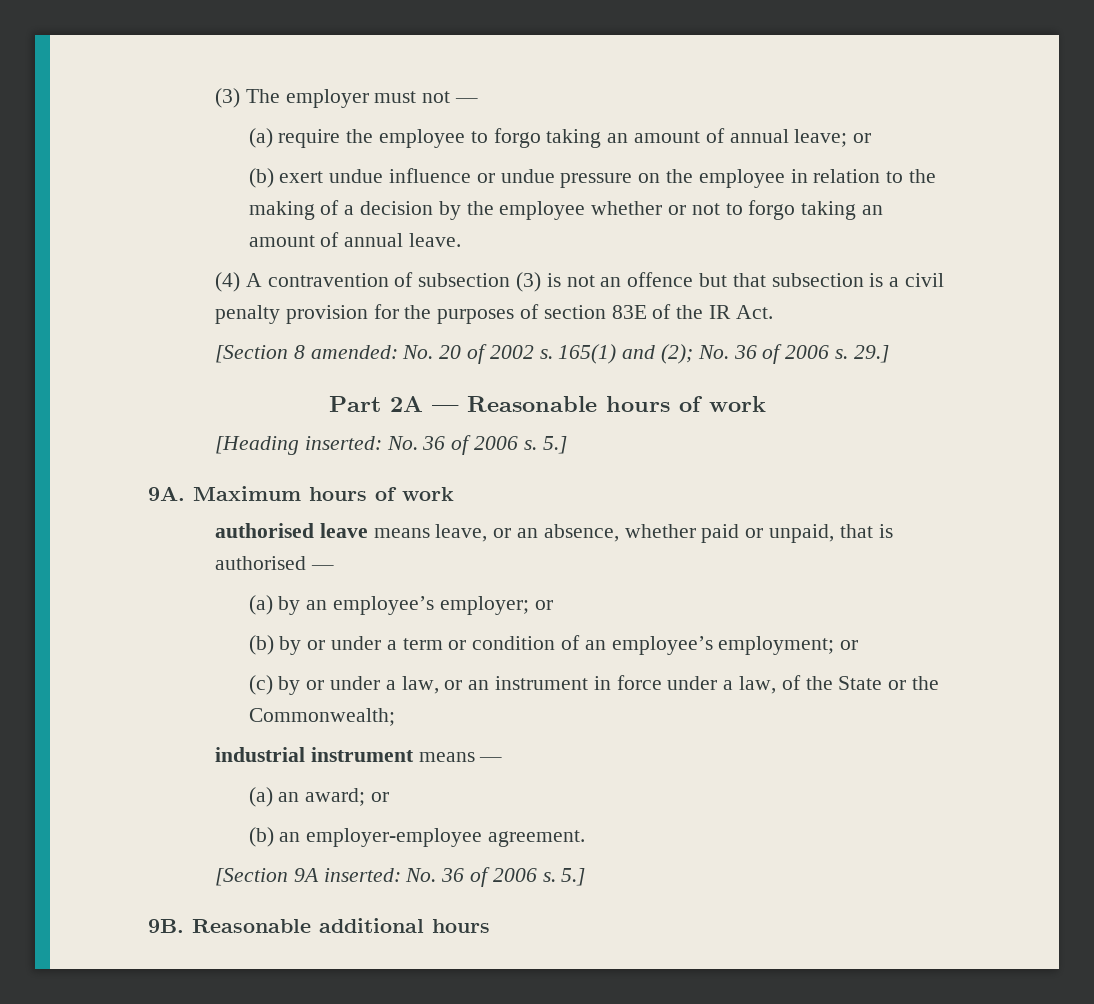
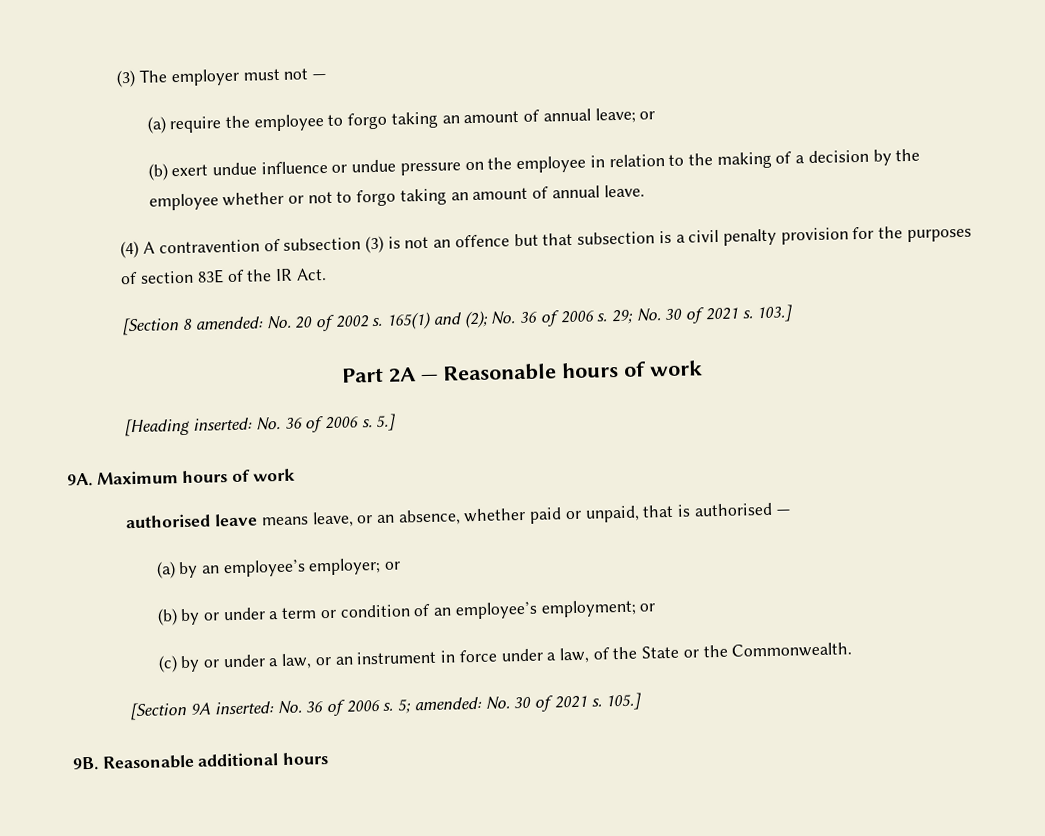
- 29.]
+ 29; No. 30 of 2021 s. 103.]
- (c) by or under a law, or an instrument in force under a law, of the State or the Commonwealth;
- industrial instrument means —
- (a) an award; or
- (b) an employer-employee agreement.
+ (c) by or under a law, or an instrument in force under a law, of the State or the Commonwealth.
- [Section 9A inserted: No. 36 of 2006 s. 5.]
+ [Section 9A inserted: No. 36 of 2006 s. 5; amended: No. 30 of 2021 s. 105.]

